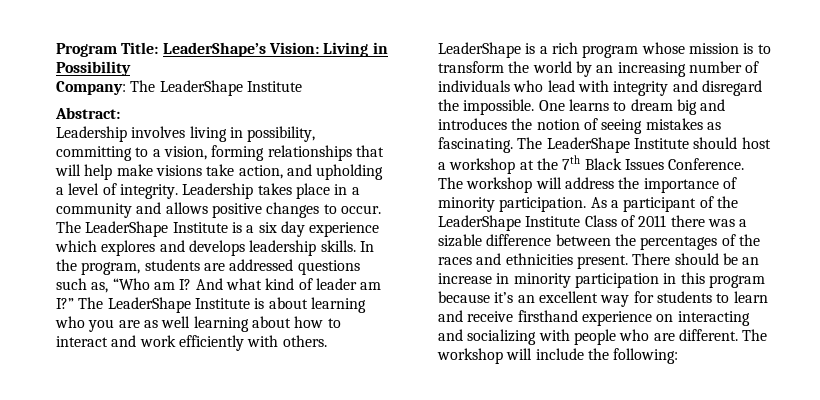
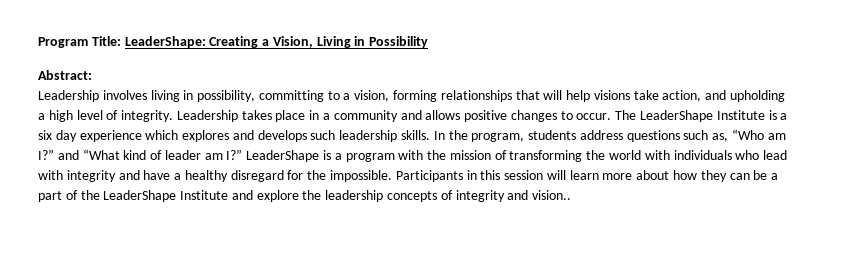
- Program Title: LeaderShape’s Vision: Living in Possibility
+ Program Title: LeaderShape: Creating a Vision, Living in Possibility
- Company: The LeaderShape Institute
- Leadership involves living in possibility, committing to a vision, forming relationships that will help make visions take action, and upholding a level of integrity.
+ Leadership involves living in possibility, committing to a vision, forming relationships that will help visions take action, and upholding a high level of integrity.
- The LeaderShape Institute is a six day experience which explores and develops leadership skills.
+ The LeaderShape Institute is a six day experience which explores and develops such leadership skills.
- In the program, students are addressed questions such as, “Who am I? And what kind of leader am I?”
+ In the program, students address questions such as, “Who am I?” and “What kind of leader am I?”
- The LeaderShape Institute is about learning who you are as well learning about how to interact and work efficiently with others. LeaderShape is a rich program whose mission is to transform the world by an increasing number of individuals who lead with integrity and disregard the impossible. One learns to dream big and introduces the notion of seeing mistakes as fascinating. The LeaderShape Institute should host a workshop at the 7th Black Issues Conference. The workshop will address the importance of minority participation. As a participant of the LeaderShape Institute Class of 2011 there was a sizable difference between the percentages of the races and ethnicities present. There should be an increase in minority participation in this program because it’s an excellent way for students to learn and receive firsthand experience on interacting and socializing with people who are different. The workshop will include the following:
+ LeaderShape is a program with the mission of transforming the world with individuals who lead with integrity and have a healthy disregard for the impossible. Participants in this session will learn more about how they can be a part of the LeaderShape Institute and explore the leadership concepts of integrity and vision..

